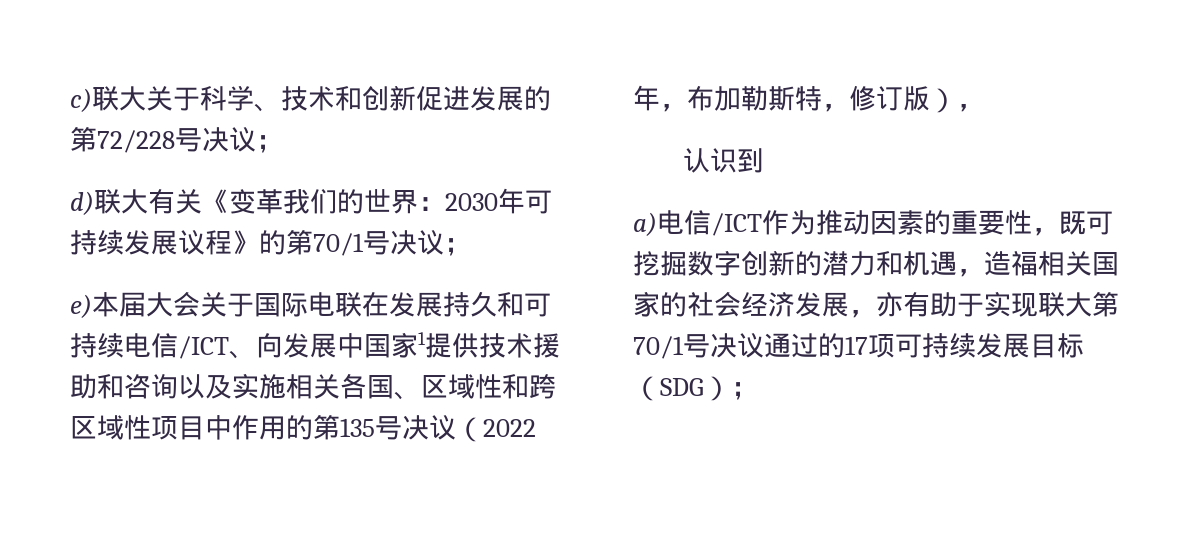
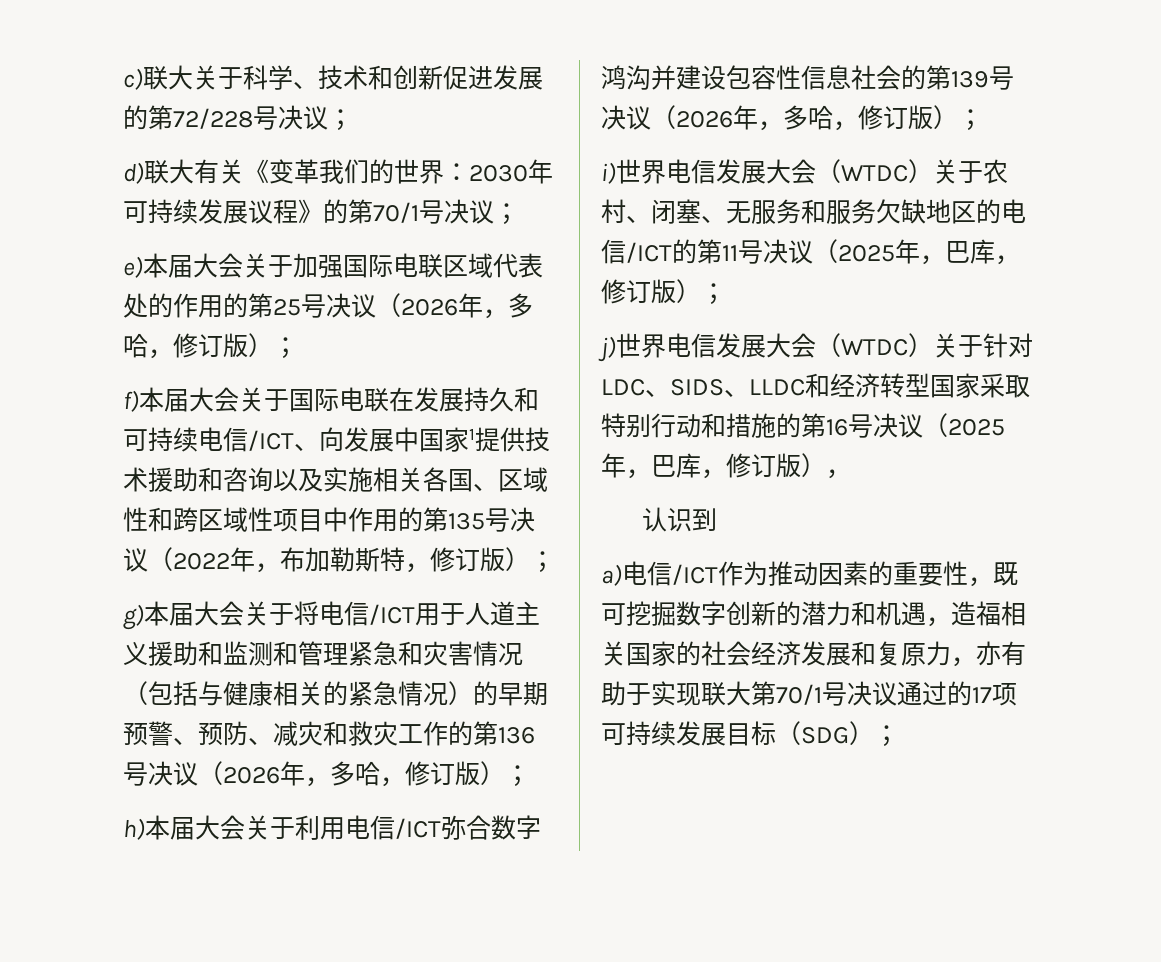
- e)本届大会关于国际电联在发展持久和可持续电信/ICT、向发展中国家1提供技术援助和咨询以及实施相关各国、区域性和跨区域性项目中作用的第135号决议（2022年，布加勒斯特，修订版），
+ e)本届大会关于加强国际电联区域代表处的作用的第25号决议（2026年，多哈，修订版）；
+ f)本届大会关于国际电联在发展持久和可持续电信/ICT、向发展中国家1提供技术援助和咨询以及实施相关各国、区域性和跨区域性项目中作用的第135号决议（2022年，布加勒斯特，修订版）；
+ g)本届大会关于将电信/ICT用于人道主义援助和监测和管理紧急和灾害情况（包括与健康相关的紧急情况）的早期预警、预防、减灾和救灾工作的第136号决议（2026年，多哈，修订版）；
+ h)本届大会关于利用电信/ICT弥合数字鸿沟并建设包容性信息社会的第139号决议（2026年，多哈，修订版）；
+ i)世界电信发展大会（WTDC）关于农村、闭塞、无服务和服务欠缺地区的电信/ICT的第11号决议（2025年，巴库，修订版）；
+ j)世界电信发展大会（WTDC）关于针对LDC、SIDS、LLDC和经济转型国家采取特别行动和措施的第16号决议（2025年，巴库，修订版），
- a)电信/ICT作为推动因素的重要性，既可挖掘数字创新的潜力和机遇，造福相关国家的社会经济发展，亦有助于实现联大第70/1号决议通过的17项可持续发展目标（SDG）；
+ a)电信/ICT作为推动因素的重要性，既可挖掘数字创新的潜力和机遇，造福相关国家的社会经济发展和复原力，亦有助于实现联大第70/1号决议通过的17项可持续发展目标（SDG）；

